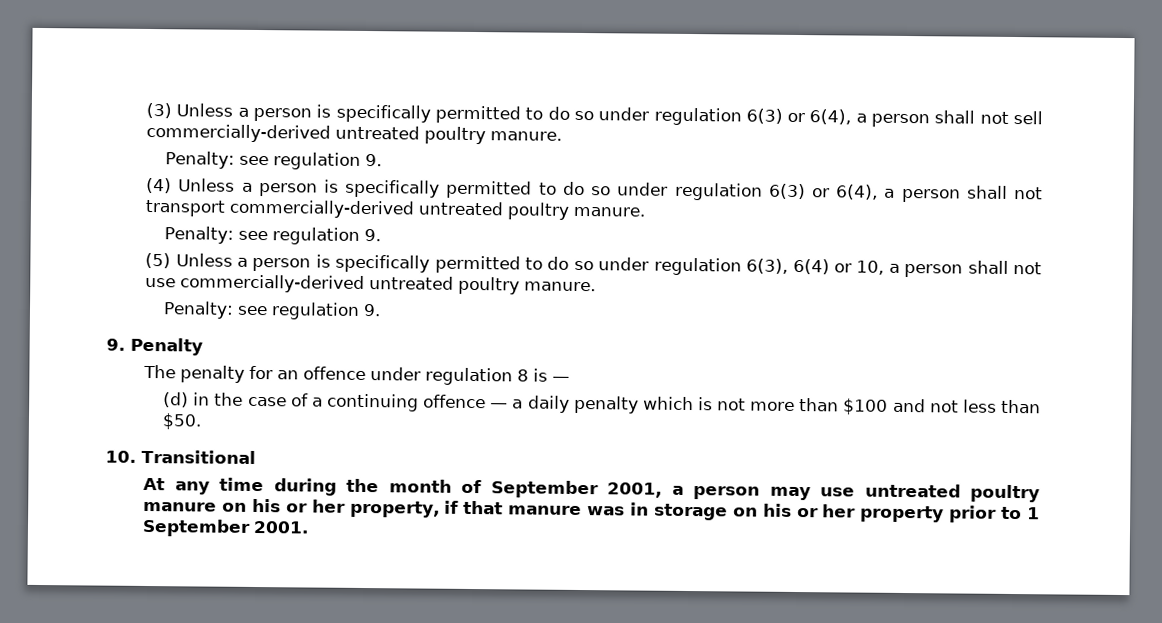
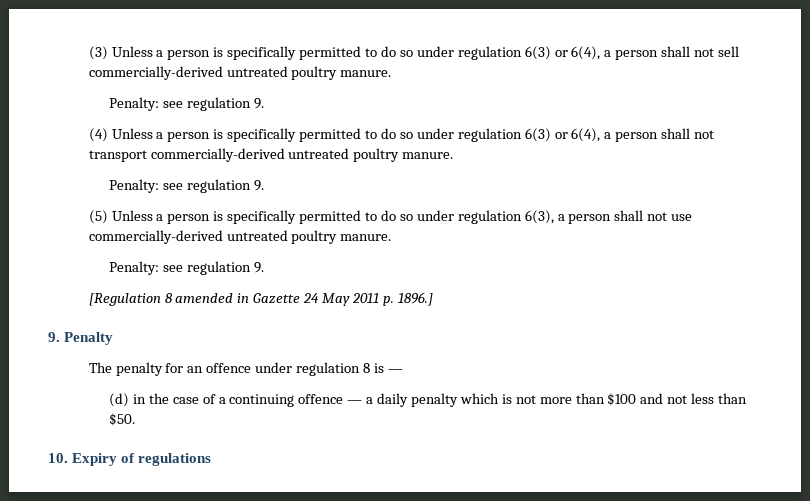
- (5) Unless a person is specifically permitted to do so under regulation 6(3), 6(4) or 10, a person shall not use commercially-derived untreated poultry manure.
+ (5) Unless a person is specifically permitted to do so under regulation 6(3), a person shall not use commercially-derived untreated poultry manure.
+ [Regulation 8 amended in Gazette 24 May 2011 p. 1896.]
- 10. Transitional
- At any time during the month of September 2001, a person may use untreated poultry manure on his or her property, if that manure was in storage on his or her property prior to 1 September 2001.
+ 10. Expiry of regulations

